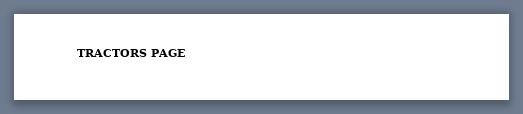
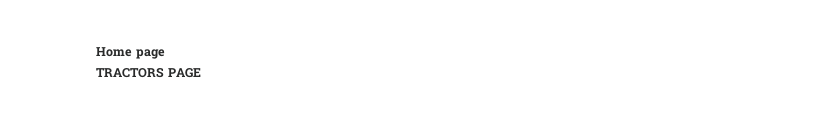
+ Home page

